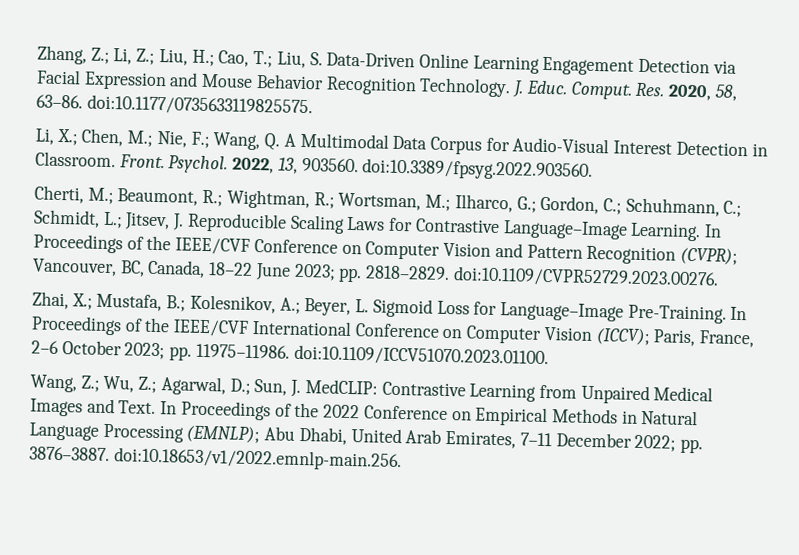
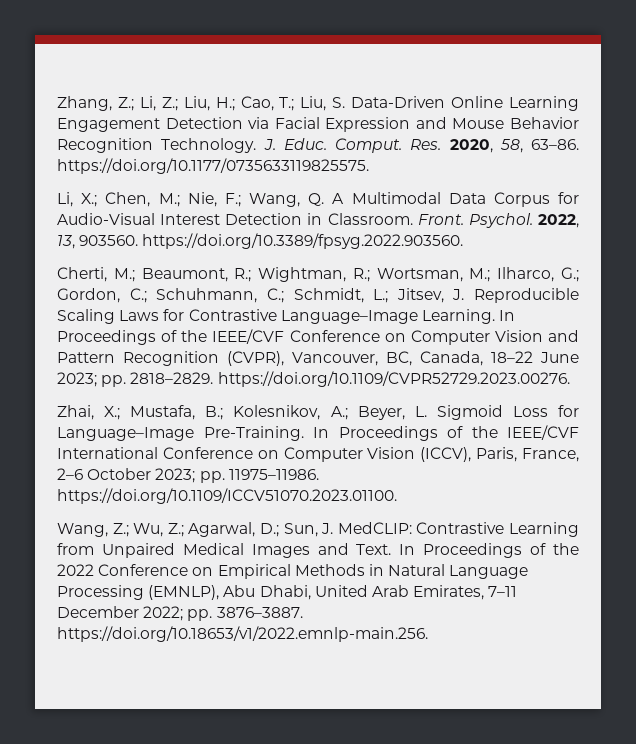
- Res. 2020, 58, 63–86. doi:10.1177/0735633119825575.
+ Res. 2020, 58, 63–86. https://doi.org/10.1177/0735633119825575.
- 2022, 13, 903560. doi:10.3389/fpsyg.2022.903560.
+ 2022, 13, 903560. https://doi.org/10.3389/fpsyg.2022.903560.
- In Proceedings of the IEEE/CVF Conference on Computer Vision and Pattern Recognition (CVPR); Vancouver, BC, Canada, 18–22 June 2023; pp. 2818–2829. doi:10.1109/CVPR52729.2023.00276.
+ In Proceedings of the IEEE/CVF Conference on Computer Vision and Pattern Recognition (CVPR), Vancouver, BC, Canada, 18–22 June 2023; pp. 2818–2829. https://doi.org/10.1109/CVPR52729.2023.00276.
- In Proceedings of the IEEE/CVF International Conference on Computer Vision (ICCV); Paris, France, 2–6 October 2023; pp. 11975–11986. doi:10.1109/ICCV51070.2023.01100.
+ In Proceedings of the IEEE/CVF International Conference on Computer Vision (ICCV), Paris, France, 2–6 October 2023; pp. 11975–11986. https://doi.org/10.1109/ICCV51070.2023.01100.
- In Proceedings of the 2022 Conference on Empirical Methods in Natural Language Processing (EMNLP); Abu Dhabi, United Arab Emirates, 7–11 December 2022; pp. 3876–3887. doi:10.18653/v1/2022.emnlp-main.256.
+ In Proceedings of the 2022 Conference on Empirical Methods in Natural Language Processing (EMNLP), Abu Dhabi, United Arab Emirates, 7–11 December 2022; pp. 3876–3887. https://doi.org/10.18653/v1/2022.emnlp-main.256.

